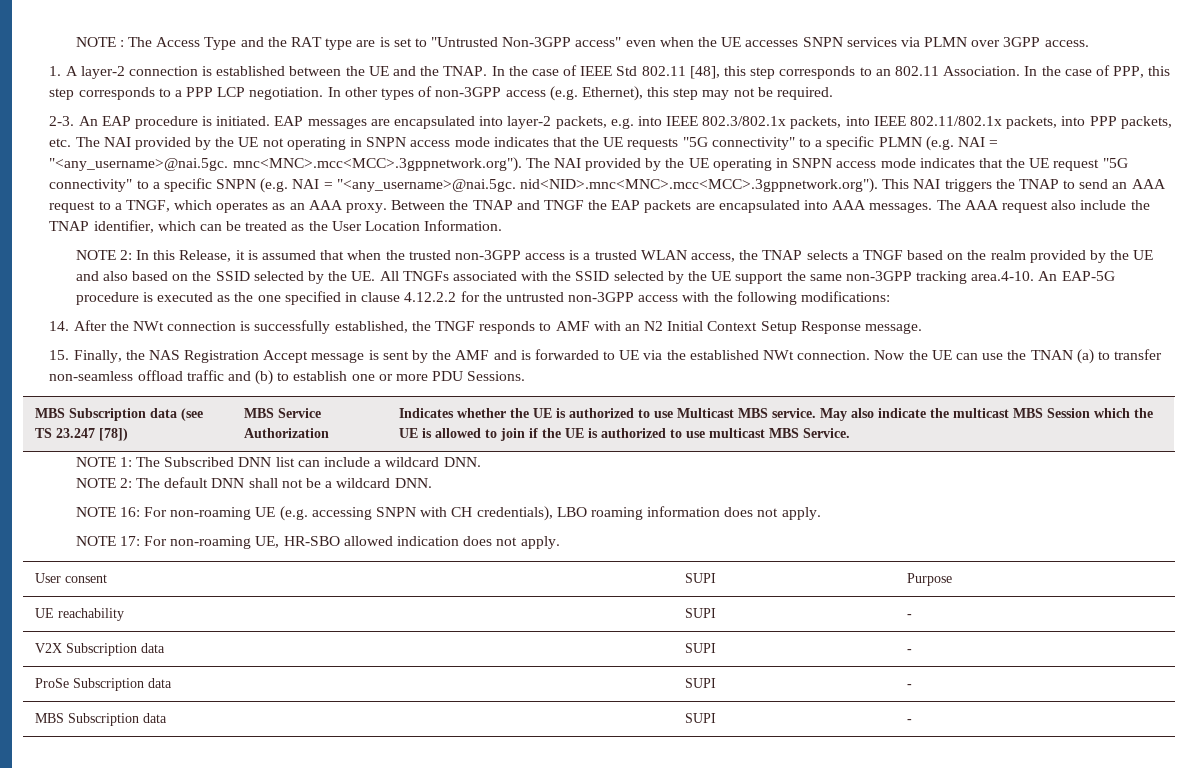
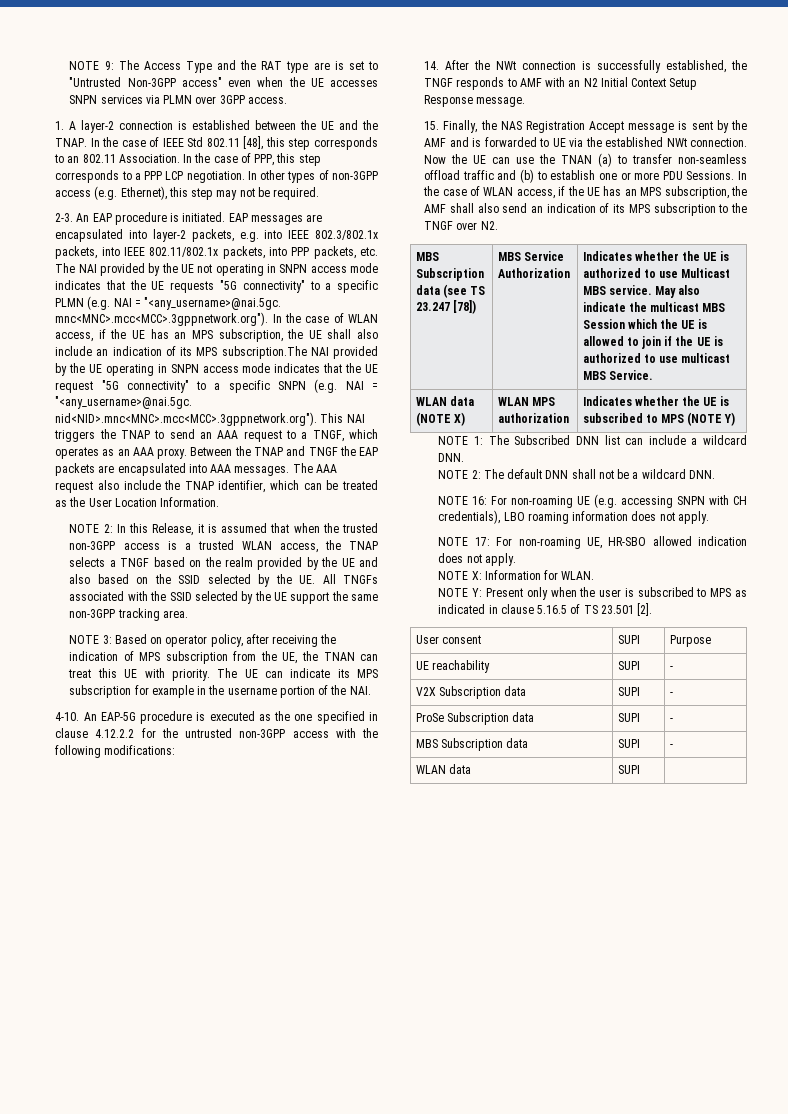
- NOTE : The Access Type and the RAT type are is set to "Untrusted Non-3GPP access" even when the UE accesses SNPN services via PLMN over 3GPP access.
+ NOTE 9: The Access Type and the RAT type are is set to "Untrusted Non-3GPP access" even when the UE accesses SNPN services via PLMN over 3GPP access.
- EAP messages are encapsulated into layer-2 packets, e.g. into IEEE 802.3/802.1x packets, into IEEE 802.11/802.1x packets, into PPP packets, etc. The NAI provided by the UE not operating in SNPN access mode indicates that the UE requests "5G connectivity" to a specific PLMN (e.g. NAI = "<any_username>@nai.5gc. mnc<MNC>.mcc<MCC>.3gppnetwork.org"). The NAI provided by the UE operating in SNPN access mode indicates that the UE request "5G connectivity" to a specific SNPN (e.g. NAI = "<any_username>@nai.5gc. nid<NID>.mnc<MNC>.mcc<MCC>.3gppnetwork.org"). This NAI triggers the TNAP to send an AAA request to a TNGF, which operates as an AAA proxy.
+ EAP messages are encapsulated into layer-2 packets, e.g. into IEEE 802.3/802.1x packets, into IEEE 802.11/802.1x packets, into PPP packets, etc. The NAI provided by the UE not operating in SNPN access mode indicates that the UE requests "5G connectivity" to a specific PLMN (e.g. NAI = "<any_username>@nai.5gc. mnc<MNC>.mcc<MCC>.3gppnetwork.org"). In the case of WLAN access, if the UE has an MPS subscription, the UE shall also include an indication of its MPS subscription.The NAI provided by the UE operating in SNPN access mode indicates that the UE request "5G connectivity" to a specific SNPN (e.g. NAI = "<any_username>@nai.5gc. nid<NID>.mnc<MNC>.mcc<MCC>.3gppnetwork.org"). This NAI triggers the TNAP to send an AAA request to a TNGF, which operates as an AAA proxy.
- In this Release, it is assumed that when the trusted non-3GPP access is a trusted WLAN access, the TNAP selects a TNGF based on the realm provided by the UE and also based on the SSID selected by the UE. All TNGFs associated with the SSID selected by the UE support the same non-3GPP tracking area.4-10. An EAP-5G procedure is executed as the one specified in clause 4.12.2.2 for the untrusted non-3GPP access with the following modifications:
+ In this Release, it is assumed that when the trusted non-3GPP access is a trusted WLAN access, the TNAP selects a TNGF based on the realm provided by the UE and also based on the SSID selected by the UE. All TNGFs associated with the SSID selected by the UE support the same non-3GPP tracking area.
+ NOTE 3: Based on operator policy, after receiving the indication of MPS subscription from the UE, the TNAN can treat this UE with priority. The UE can indicate its MPS subscription for example in the username portion of the NAI.
+ 4-10. An EAP-5G procedure is executed as the one specified in clause 4.12.2.2 for the untrusted non-3GPP access with the following modifications:
+ In the case of WLAN access, if the UE has an MPS subscription, the AMF shall also send an indication of its MPS subscription to the TNGF over N2.
+ WLAN data (NOTE X) | WLAN MPS authorization | Indicates whether the UE is subscribed to MPS (NOTE Y)
+ NOTE X: Information for WLAN.
+ NOTE Y: Present only when the user is subscribed to MPS as indicated in clause 5.16.5 of TS 23.501 [2].
+ WLAN data | SUPI |

